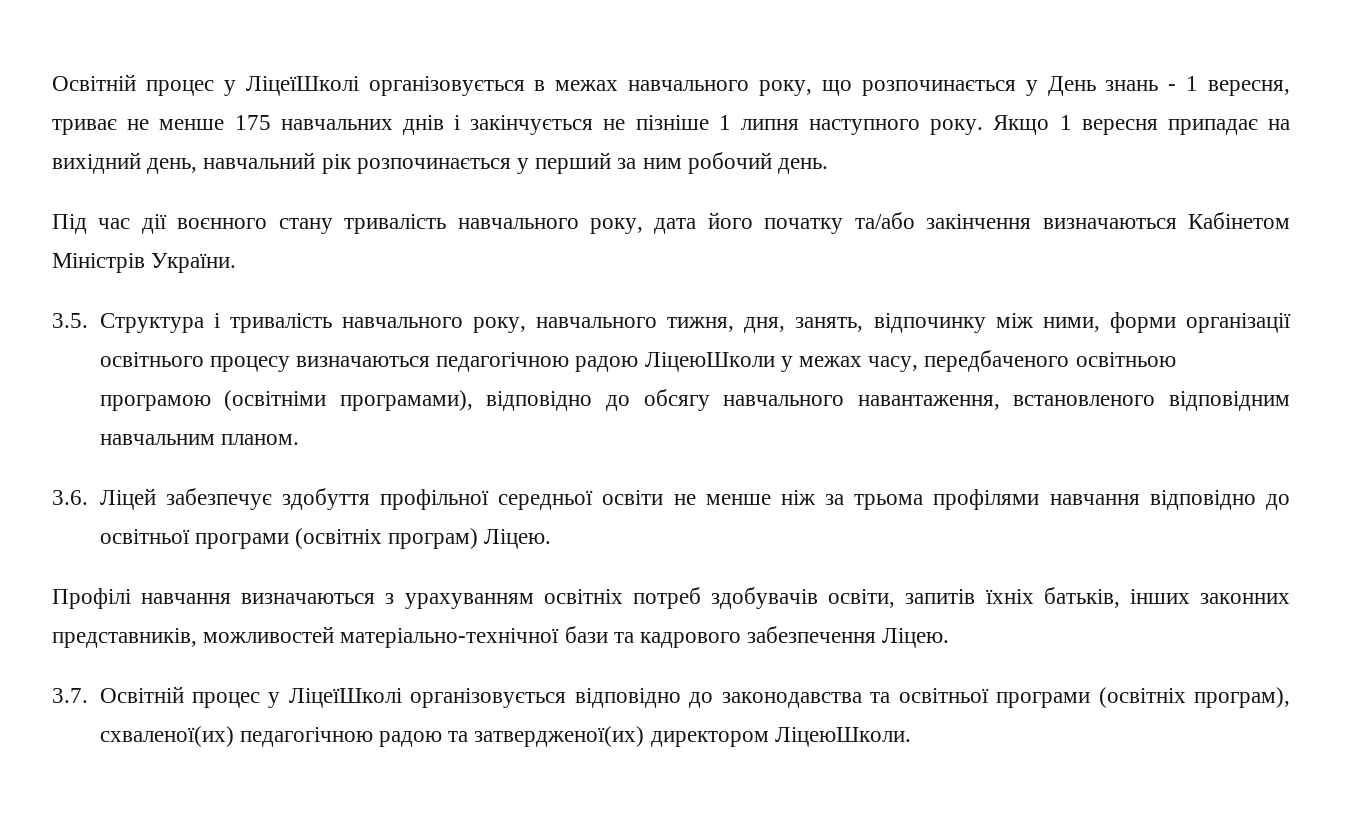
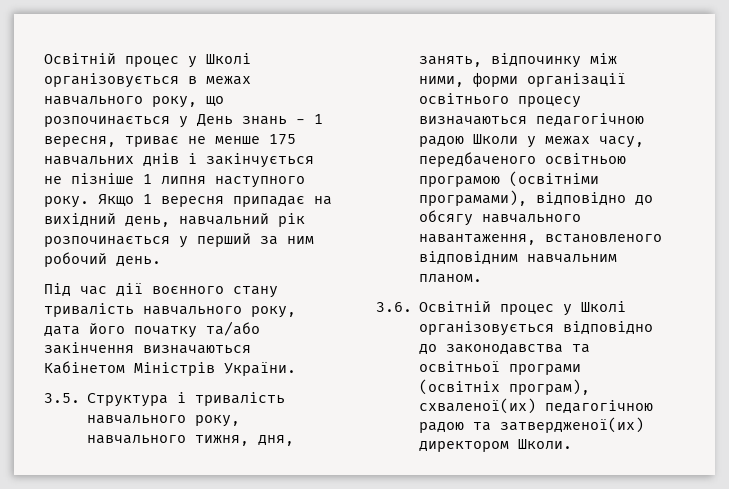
- Освітній процес у ЛіцеїШколі організовується в межах навчального року, що розпочинається у День знань - 1 вересня, триває не менше 175 навчальних днів і закінчується не пізніше 1 липня наступного року.
+ Освітній процес у Школі організовується в межах навчального року, що розпочинається у День знань - 1 вересня, триває не менше 175 навчальних днів і закінчується не пізніше 1 липня наступного року.
- 3.5. Структура і тривалість навчального року, навчального тижня, дня, занять, відпочинку між ними, форми організації освітнього процесу визначаються педагогічною радою ЛіцеюШколи у межах часу, передбаченого освітньою програмою (освітніми програмами), відповідно до обсягу навчального навантаження, встановленого відповідним навчальним планом.
+ 3.5. Структура і тривалість навчального року, навчального тижня, дня, занять, відпочинку між ними, форми організації освітнього процесу визначаються педагогічною радою Школи у межах часу, передбаченого освітньою програмою (освітніми програмами), відповідно до обсягу навчального навантаження, встановленого відповідним навчальним планом.
- 3.6. Ліцей забезпечує здобуття профільної середньої освіти не менше ніж за трьома профілями навчання відповідно до освітньої програми (освітніх програм) Ліцею.
- Профілі навчання визначаються з урахуванням освітніх потреб здобувачів освіти, запитів їхніх батьків, інших законних представників, можливостей матеріально-технічної бази та кадрового забезпечення Ліцею.
- 3.7. Освітній процес у ЛіцеїШколі організовується відповідно до законодавства та освітньої програми (освітніх програм), схваленої(их) педагогічною радою та затвердженої(их) директором ЛіцеюШколи.
+ 3.6. Освітній процес у Школі організовується відповідно до законодавства та освітньої програми (освітніх програм), схваленої(их) педагогічною радою та затвердженої(их) директором Школи.

